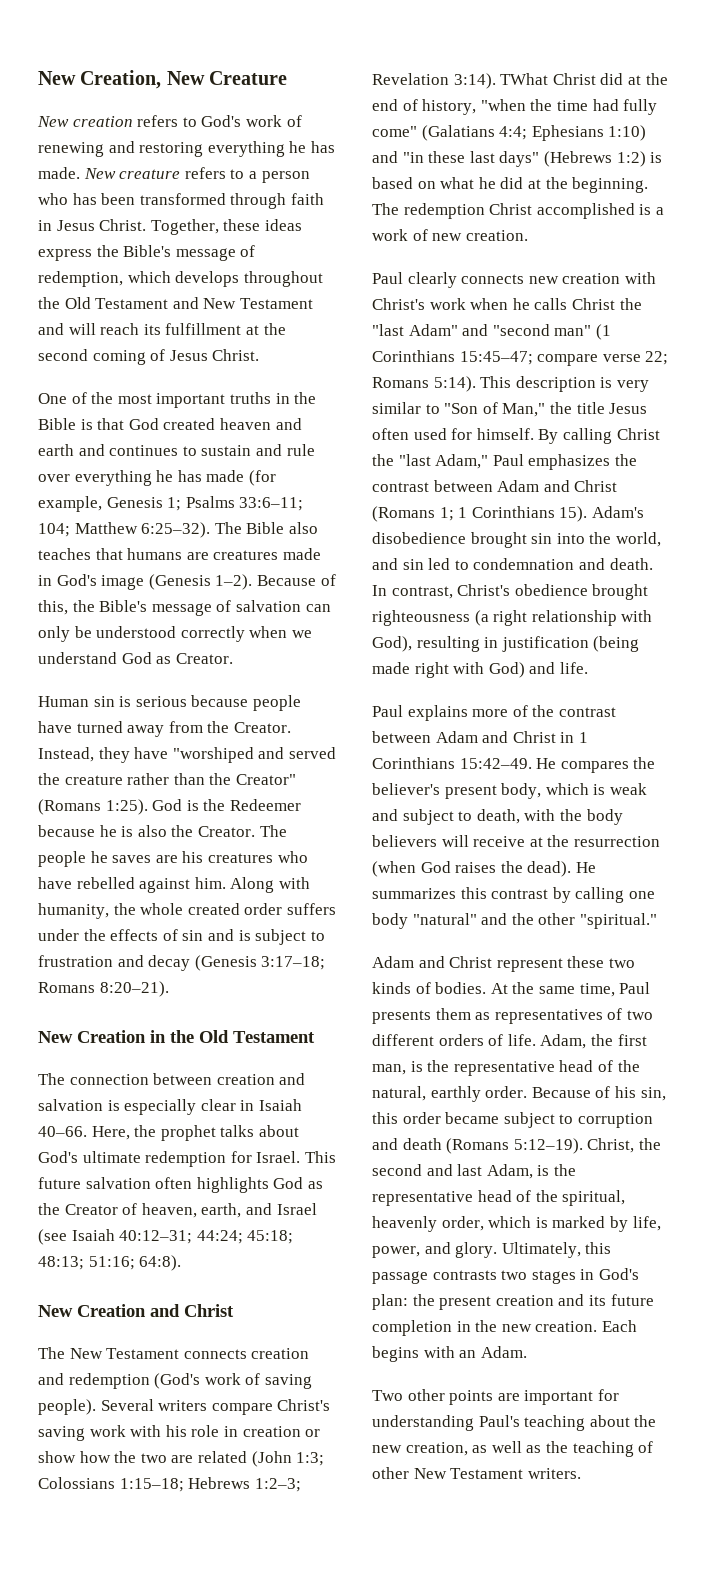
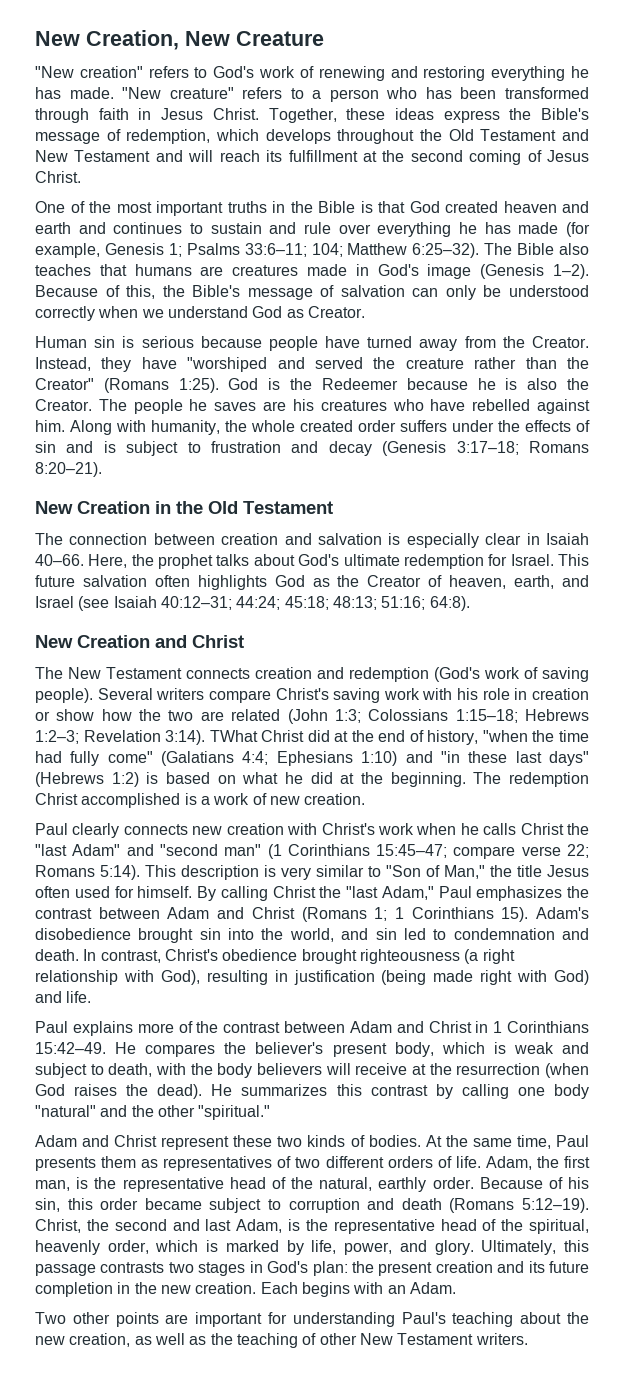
- New creation refers to God's work of renewing and restoring everything he has made.
+ "New creation" refers to God's work of renewing and restoring everything he has made.
- New creature refers to a person who has been transformed through faith in Jesus Christ.
+ "New creature" refers to a person who has been transformed through faith in Jesus Christ.

